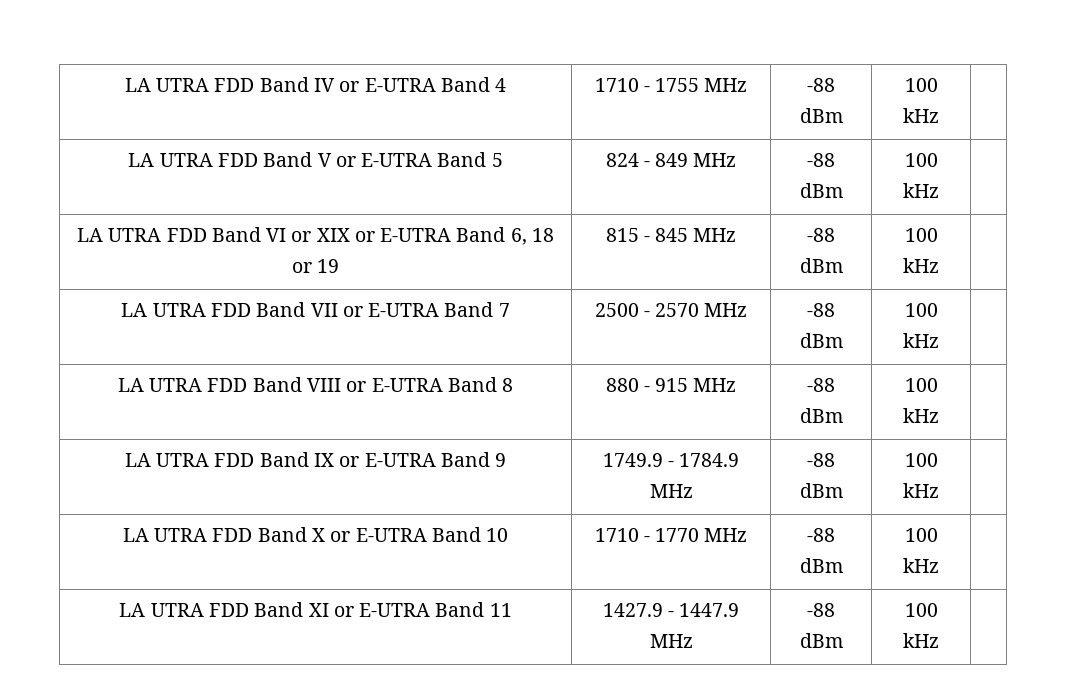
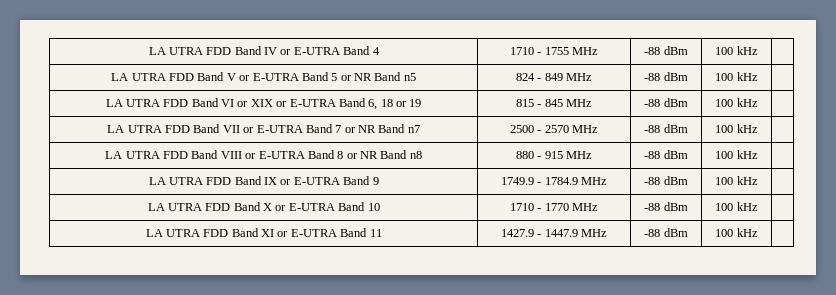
- LA UTRA FDD Band V or E-UTRA Band 5 | 824 - 849 MHz | -88 dBm | 100 kHz |
+ LA UTRA FDD Band V or E-UTRA Band 5 or NR Band n5 | 824 - 849 MHz | -88 dBm | 100 kHz |
- LA UTRA FDD Band VII or E-UTRA Band 7 | 2500 - 2570 MHz | -88 dBm | 100 kHz |
+ LA UTRA FDD Band VII or E-UTRA Band 7 or NR Band n7 | 2500 - 2570 MHz | -88 dBm | 100 kHz |
- LA UTRA FDD Band VIII or E-UTRA Band 8 | 880 - 915 MHz | -88 dBm | 100 kHz |
+ LA UTRA FDD Band VIII or E-UTRA Band 8 or NR Band n8 | 880 - 915 MHz | -88 dBm | 100 kHz |

